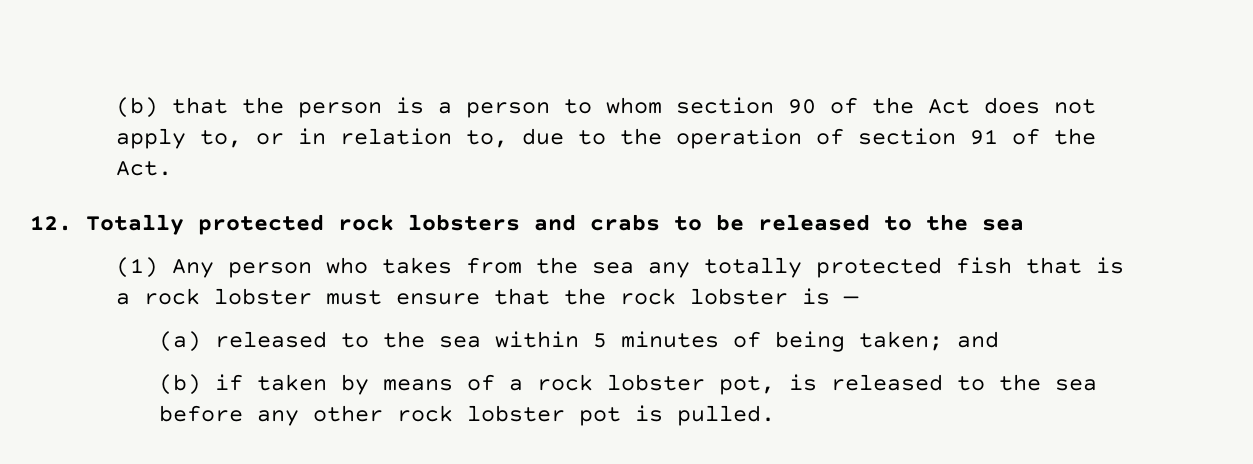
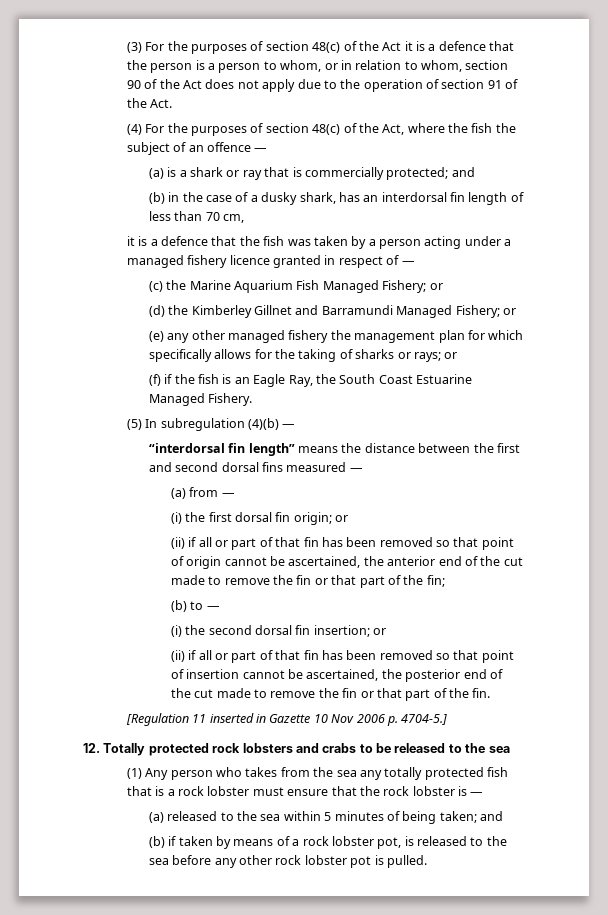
- (b) that the person is a person to whom section 90 of the Act does not apply to, or in relation to, due to the operation of section 91 of the Act.
+ (3) For the purposes of section 48(c) of the Act it is a defence that the person is a person to whom, or in relation to whom, section 90 of the Act does not apply due to the operation of section 91 of the Act.
+ (4) For the purposes of section 48(c) of the Act, where the fish the subject of an offence —
+ (a) is a shark or ray that is commercially protected; and
+ (b) in the case of a dusky shark, has an interdorsal fin length of less than 70 cm,
+ it is a defence that the fish was taken by a person acting under a managed fishery licence granted in respect of —
+ (c) the Marine Aquarium Fish Managed Fishery; or
+ (d) the Kimberley Gillnet and Barramundi Managed Fishery; or
+ (e) any other managed fishery the management plan for which specifically allows for the taking of sharks or rays; or
+ (f) if the fish is an Eagle Ray, the South Coast Estuarine Managed Fishery.
+ (5) In subregulation (4)(b) —
+ “interdorsal fin length” means the distance between the first and second dorsal fins measured —
+ (a) from —
+ (i) the first dorsal fin origin; or
+ (ii) if all or part of that fin has been removed so that point of origin cannot be ascertained, the anterior end of the cut made to remove the fin or that part of the fin;
+ (b) to —
+ (i) the second dorsal fin insertion; or
+ (ii) if all or part of that fin has been removed so that point of insertion cannot be ascertained, the posterior end of the cut made to remove the fin or that part of the fin.
+ [Regulation 11 inserted in Gazette 10 Nov 2006 p. 4704-5.]

